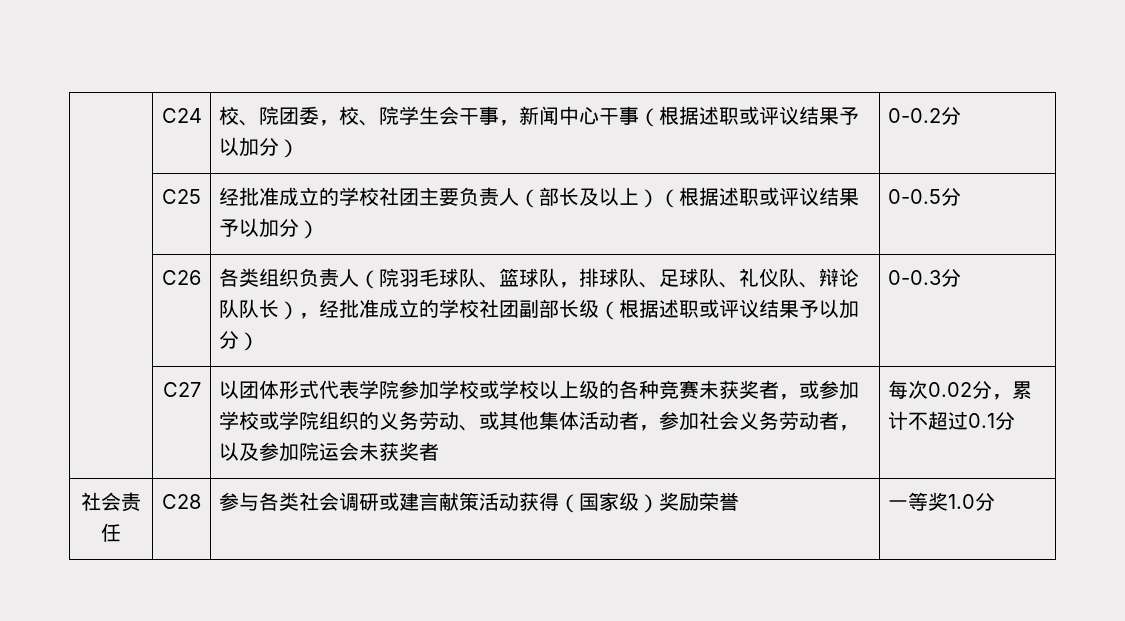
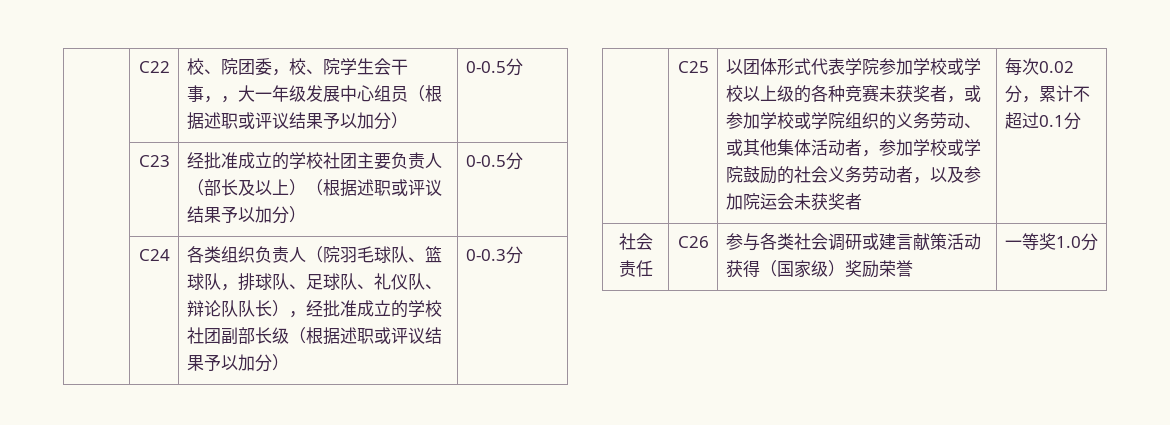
- | C24 | 校、院团委，校、院学生会干事，新闻中心干事（根据述职或评议结果予以加分） | 0-0.2分
- | C25 | 经批准成立的学校社团主要负责人（部长及以上）（根据述职或评议结果予以加分） | 0-0.5分
+ | C22 | 校、院团委，校、院学生会干事，，大一年级发展中心组员（根据述职或评议结果予以加分） | 0-0.5分
+ | C23 | 经批准成立的学校社团主要负责人（部长及以上）（根据述职或评议结果予以加分） | 0-0.5分
- | C26 | 各类组织负责人（院羽毛球队、篮球队，排球队、足球队、礼仪队、辩论队队长），经批准成立的学校社团副部长级（根据述职或评议结果予以加分） | 0-0.3分
+ | C24 | 各类组织负责人（院羽毛球队、篮球队，排球队、足球队、礼仪队、辩论队队长），经批准成立的学校社团副部长级（根据述职或评议结果予以加分） | 0-0.3分
- C27
+ C25
- 以团体形式代表学院参加学校或学校以上级的各种竞赛未获奖者，或参加学校或学院组织的义务劳动、或其他集体活动者，参加社会义务劳动者，以及参加院运会未获奖者
+ 以团体形式代表学院参加学校或学校以上级的各种竞赛未获奖者，或参加学校或学院组织的义务劳动、或其他集体活动者，参加学校或学院鼓励的社会义务劳动者，以及参加院运会未获奖者
- 社会责任 | C28 | 参与各类社会调研或建言献策活动获得（国家级）奖励荣誉 | 一等奖1.0分
+ 社会责任 | C26 | 参与各类社会调研或建言献策活动获得（国家级）奖励荣誉 | 一等奖1.0分

